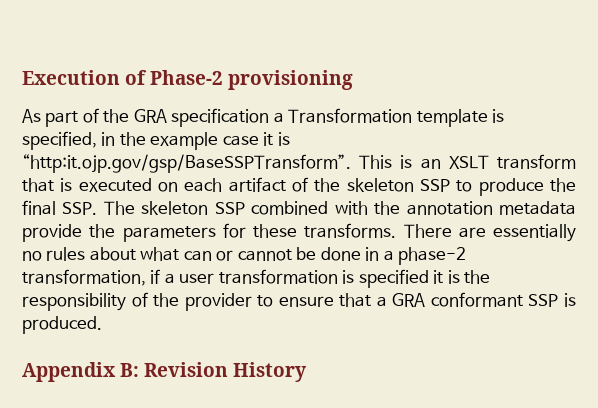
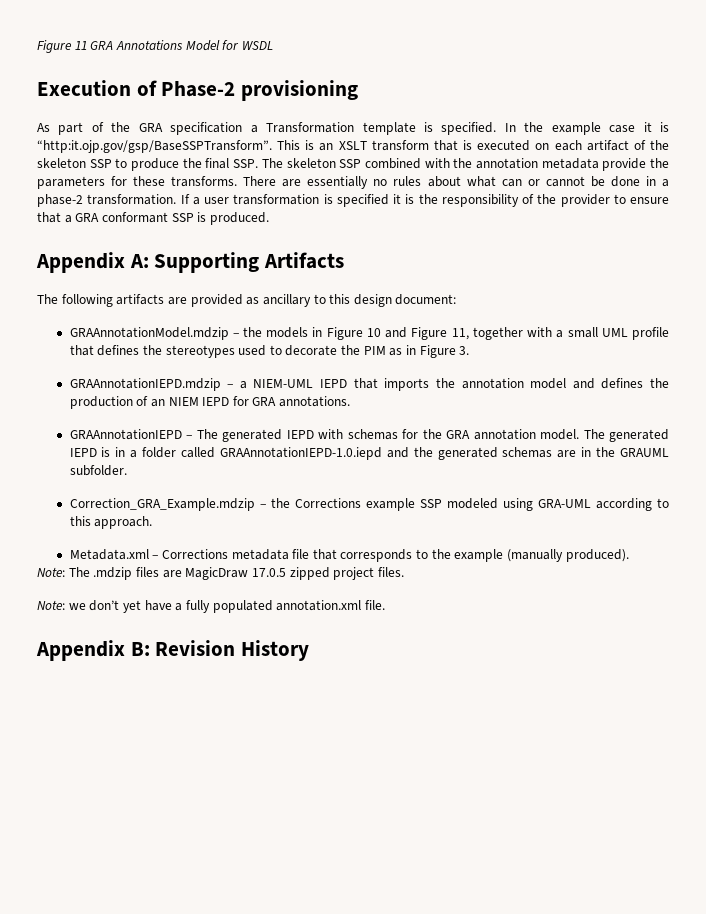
+ Figure 11 GRA Annotations Model for WSDL
- As part of the GRA specification a Transformation template is specified, in the example case it is “http:it.ojp.gov/gsp/BaseSSPTransform”. This is an XSLT transform that is executed on each artifact of the skeleton SSP to produce the final SSP. The skeleton SSP combined with the annotation metadata provide the parameters for these transforms.
+ As part of the GRA specification a Transformation template is specified. In the example case it is “http:it.ojp.gov/gsp/BaseSSPTransform”. This is an XSLT transform that is executed on each artifact of the skeleton SSP to produce the final SSP. The skeleton SSP combined with the annotation metadata provide the parameters for these transforms.
- There are essentially no rules about what can or cannot be done in a phase-2 transformation, if a user transformation is specified it is the responsibility of the provider to ensure that a GRA conformant SSP is produced.
+ There are essentially no rules about what can or cannot be done in a phase-2 transformation. If a user transformation is specified it is the responsibility of the provider to ensure that a GRA conformant SSP is produced.
+ Appendix A: Supporting Artifacts
+ The following artifacts are provided as ancillary to this design document:
+ GRAAnnotationModel.mdzip – the models in Figure 10 and Figure 11, together with a small UML profile that defines the stereotypes used to decorate the PIM as in Figure 3.
+ GRAAnnotationIEPD.mdzip – a NIEM-UML IEPD that imports the annotation model and defines the production of an NIEM IEPD for GRA annotations.
+ GRAAnnotationIEPD – The generated IEPD with schemas for the GRA annotation model. The generated IEPD is in a folder called GRAAnnotationIEPD-1.0.iepd and the generated schemas are in the GRAUML subfolder.
+ Correction_GRA_Example.mdzip – the Corrections example SSP modeled using GRA-UML according to this approach.
+ Metadata.xml – Corrections metadata file that corresponds to the example (manually produced).
+ Note: The .mdzip files are MagicDraw 17.0.5 zipped project files.
+ Note: we don’t yet have a fully populated annotation.xml file.

